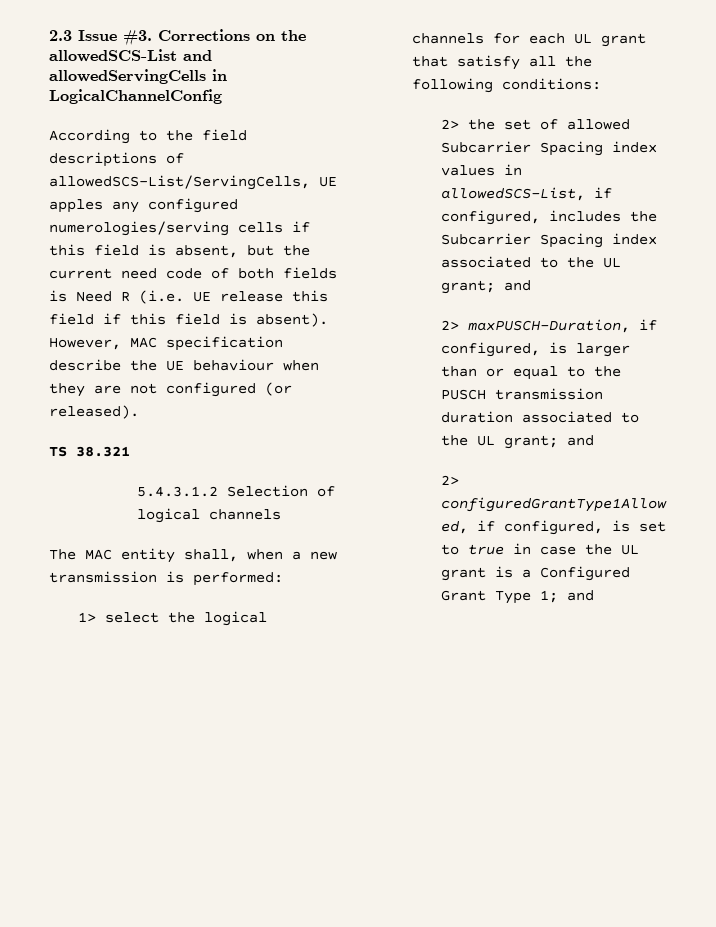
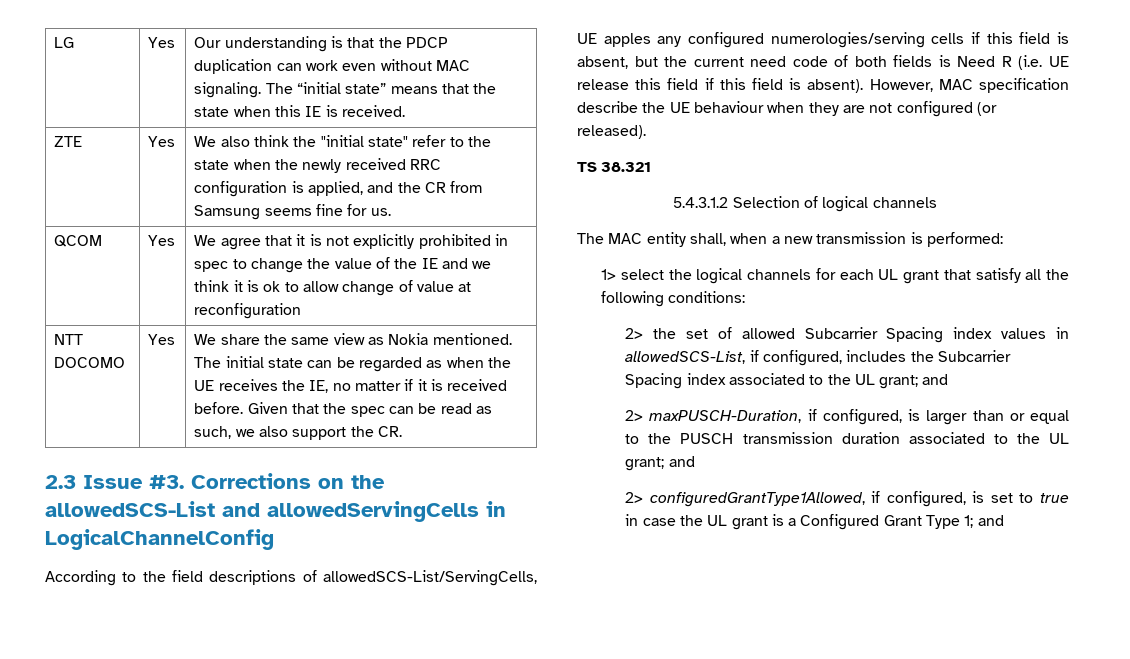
+ LG | Yes | Our understanding is that the PDCP duplication can work even without MAC signaling. The “initial state” means that the state when this IE is received.
+ ZTE | Yes | We also think the "initial state" refer to the state when the newly received RRC configuration is applied, and the CR from Samsung seems fine for us.
+ QCOM | Yes | We agree that it is not explicitly prohibited in spec to change the value of the IE and we think it is ok to allow change of value at reconfiguration
+ NTT DOCOMO | Yes | We share the same view as Nokia mentioned. The initial state can be regarded as when the UE receives the IE, no matter if it is received before. Given that the spec can be read as such, we also support the CR.

